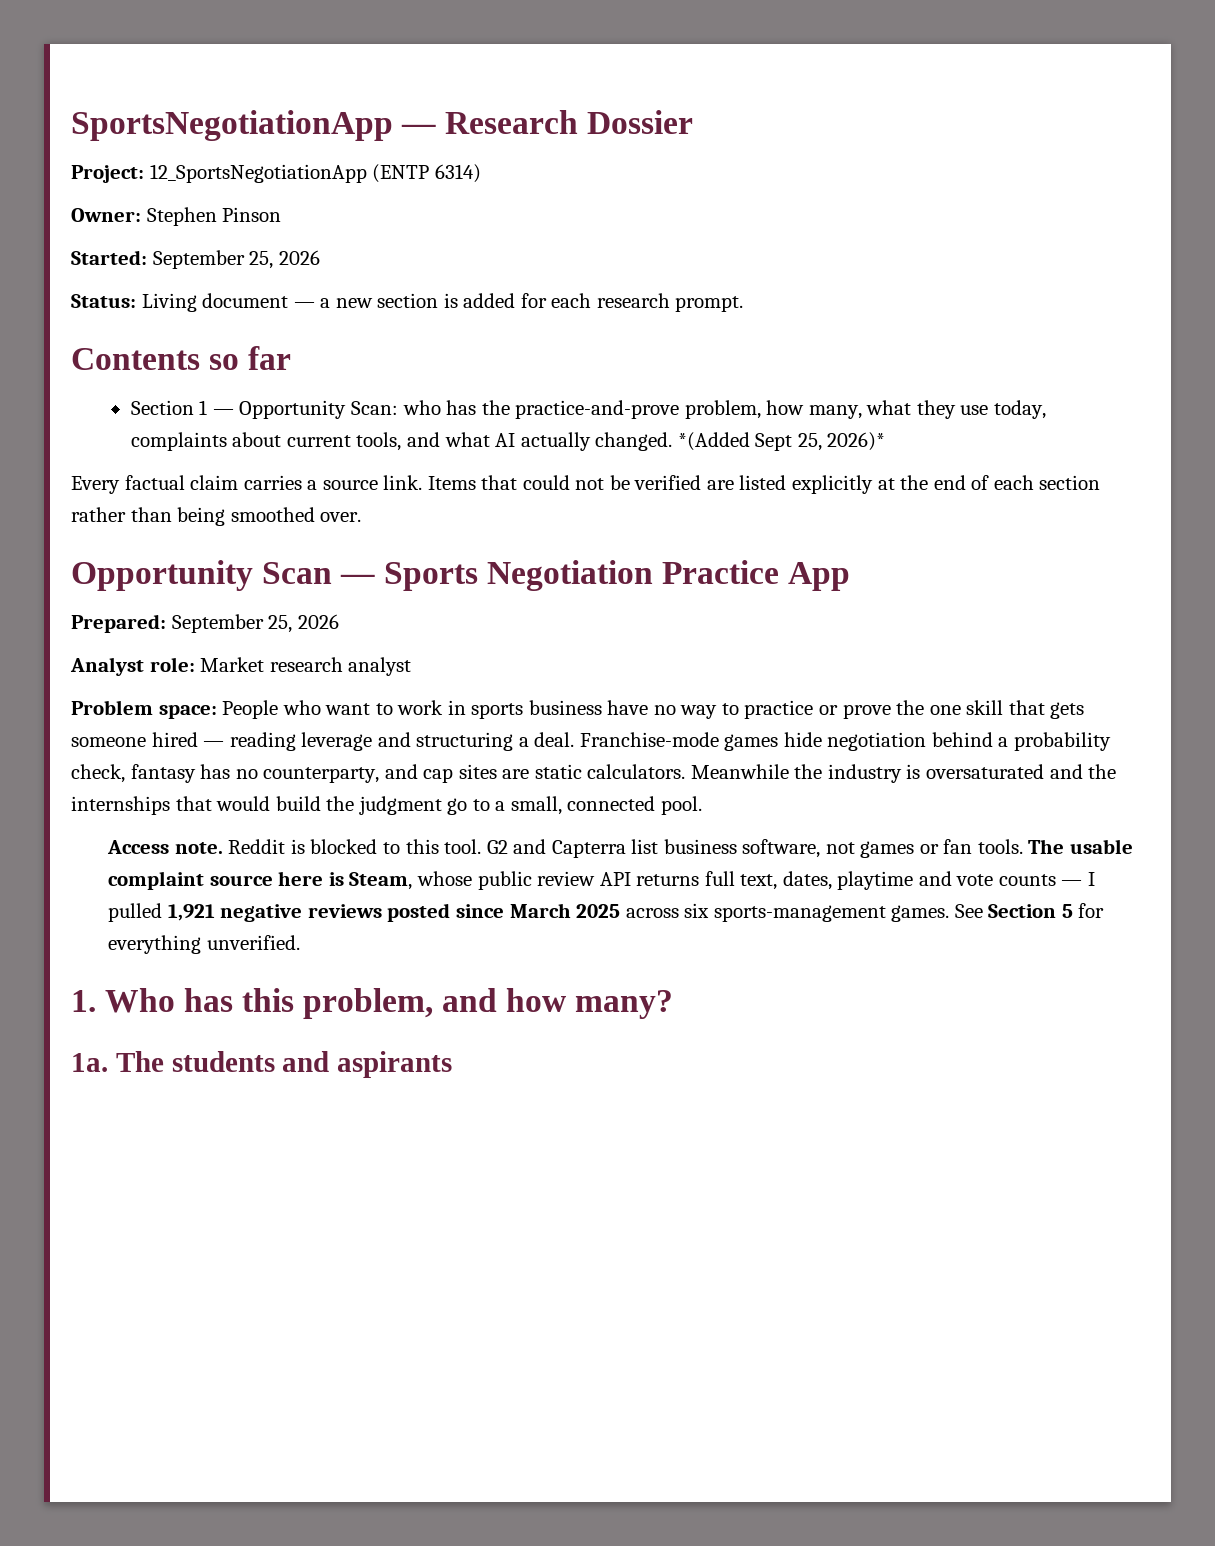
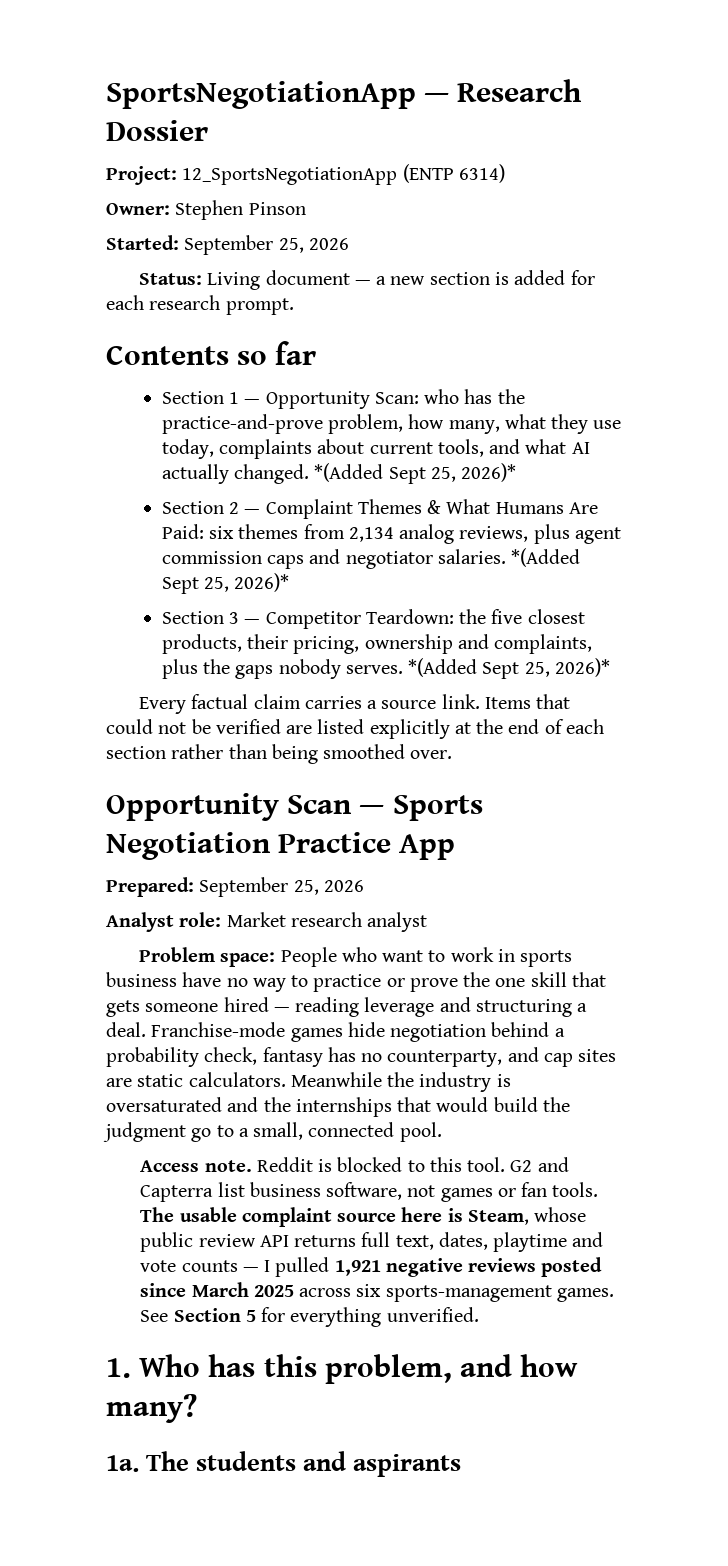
+ Section 2 — Complaint Themes & What Humans Are Paid: six themes from 2,134 analog reviews, plus agent commission caps and negotiator salaries. *(Added Sept 25, 2026)*
+ Section 3 — Competitor Teardown: the five closest products, their pricing, ownership and complaints, plus the gaps nobody serves. *(Added Sept 25, 2026)*

